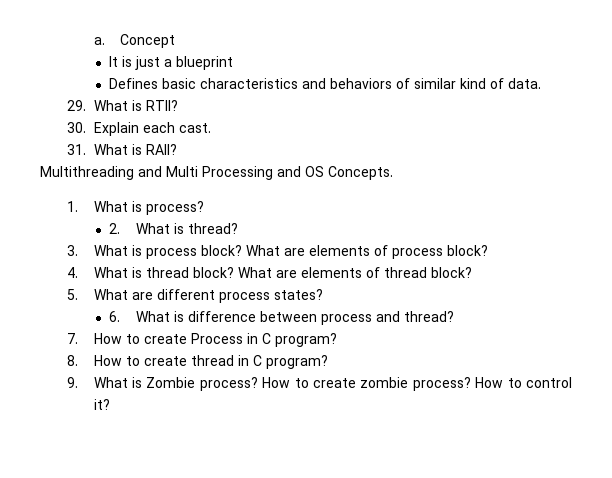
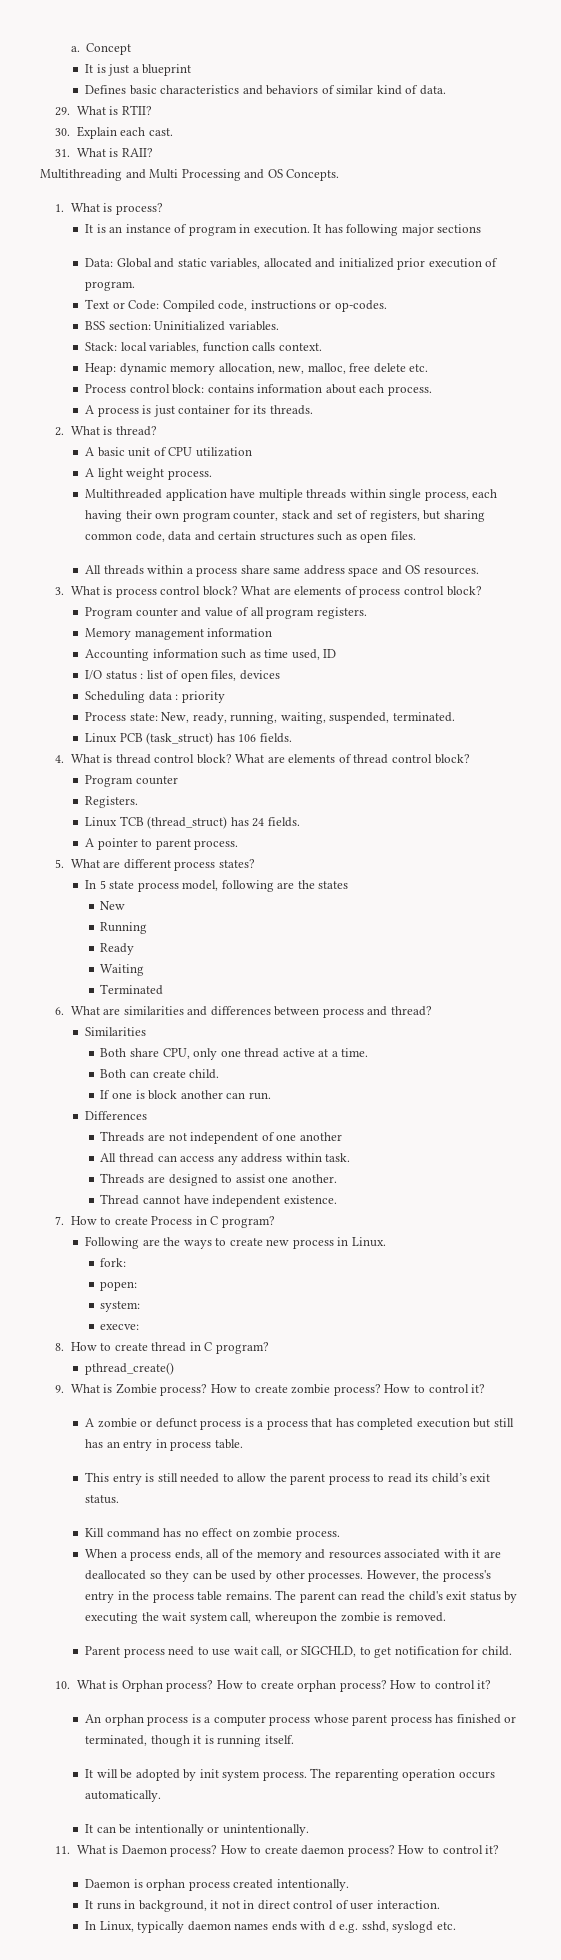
+ It is an instance of program in execution. It has following major sections
+ Data: Global and static variables, allocated and initialized prior execution of program.
+ Text or Code: Compiled code, instructions or op-codes.
+ BSS section: Uninitialized variables.
+ Stack: local variables, function calls context.
+ Heap: dynamic memory allocation, new, malloc, free delete etc.
+ Process control block: contains information about each process.
+ A process is just container for its threads.
  2. What is thread?
+ A basic unit of CPU utilization
+ A light weight process.
+ Multithreaded application have multiple threads within single process, each having their own program counter, stack and set of registers, but sharing common code, data and certain structures such as open files.
+ All threads within a process share same address space and OS resources.
- 3. What is process block?
+ 3. What is process control block?
- What are elements of process block?
+ What are elements of process control block?
+ Program counter and value of all program registers.
+ Memory management information
+ Accounting information such as time used, ID
+ I/O status : list of open files, devices
+ Scheduling data : priority
+ Process state: New, ready, running, waiting, suspended, terminated.
+ Linux PCB (task_struct) has 106 fields.
- 4. What is thread block?
+ 4. What is thread control block?
- What are elements of thread block?
+ What are elements of thread control block?
+ Program counter
+ Registers.
+ Linux TCB (thread_struct) has 24 fields.
+ A pointer to parent process.
- 6. What is difference between process and thread?
+ In 5 state process model, following are the states
+ New
+ Running
+ Ready
+ Waiting
+ Terminated
+ 6. What are similarities and differences between process and thread?
+ Similarities
+ Both share CPU, only one thread active at a time.
+ Both can create child.
+ If one is block another can run.
+ Differences
+ Threads are not independent of one another
+ All thread can access any address within task.
+ Threads are designed to assist one another.
+ Thread cannot have independent existence.
+ Following are the ways to create new process in Linux.
+ fork:
+ popen:
+ system:
+ execve:
+ pthread_create()
+ A zombie or defunct process is a process that has completed execution but still has an entry in process table.
+ This entry is still needed to allow the parent process to read its child’s exit status.
+ Kill command has no effect on zombie process.
+ When a process ends, all of the memory and resources associated with it are deallocated so they can be used by other processes. However, the process's entry in the process table remains. The parent can read the child's exit status by executing the wait system call, whereupon the zombie is removed.
+ Parent process need to use wait call, or SIGCHLD, to get notification for child.
+ 10. What is Orphan process? How to create orphan process? How to control it?
+ An orphan process is a computer process whose parent process has finished or terminated, though it is running itself.
+ It will be adopted by init system process. The reparenting operation occurs automatically.
+ It can be intentionally or unintentionally.
+ 11. What is Daemon process? How to create daemon process? How to control it?
+ Daemon is orphan process created intentionally.
+ It runs in background, it not in direct control of user interaction.
+ In Linux, typically daemon names ends with d e.g. sshd, syslogd etc.

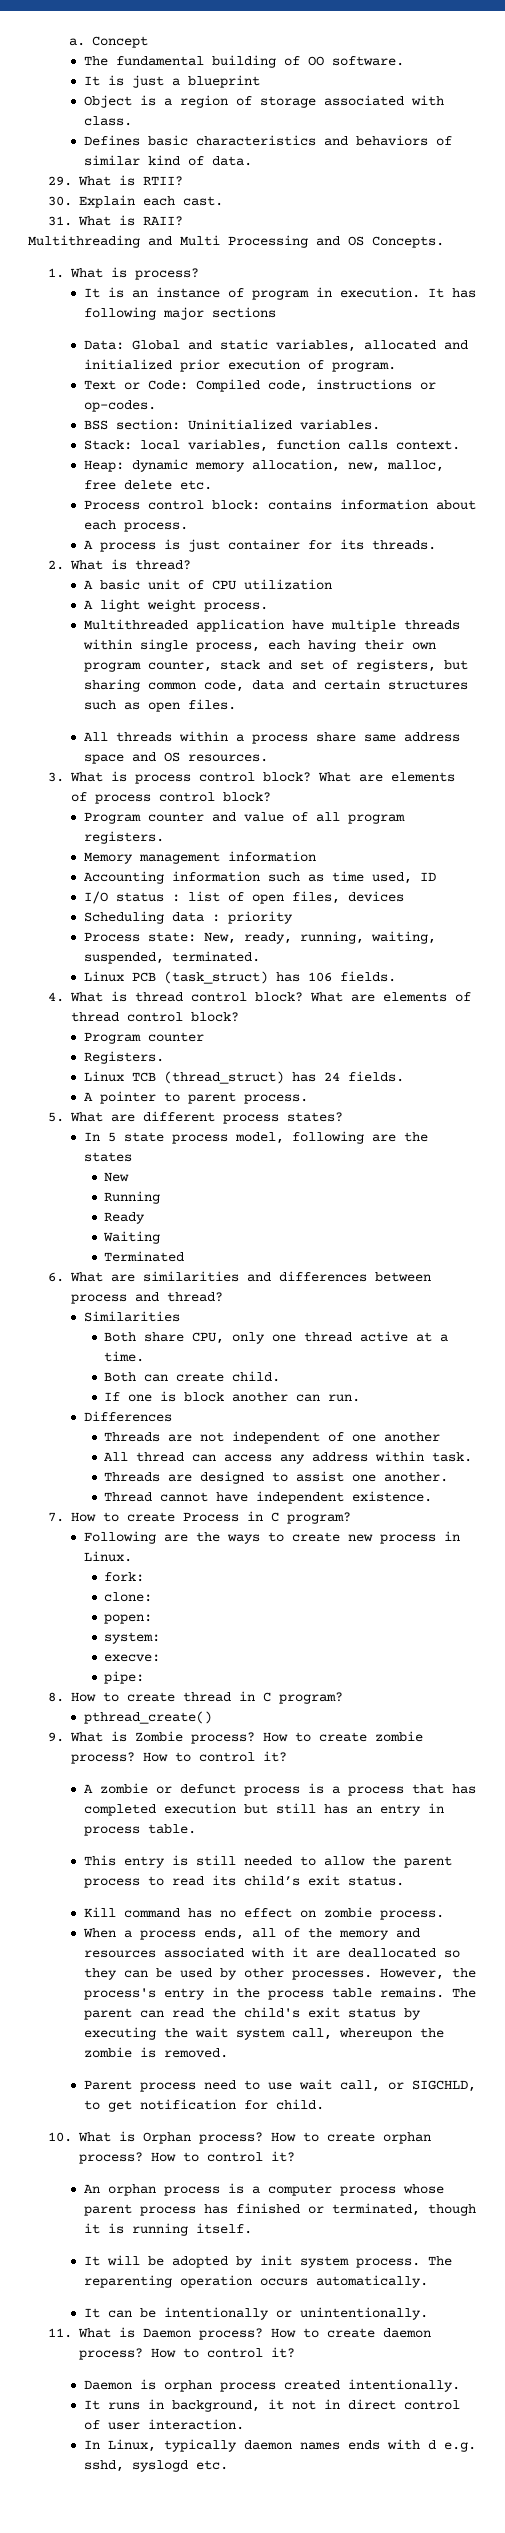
+ The fundamental building of OO software.
+ Object is a region of storage associated with class.
+ clone:
+ pipe:

